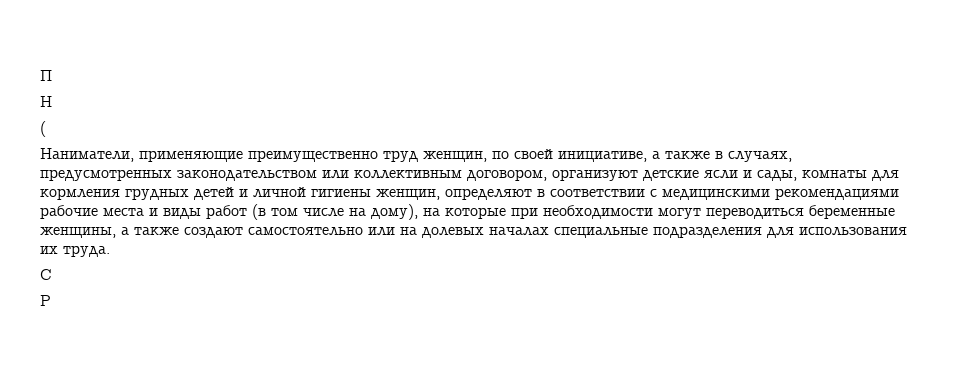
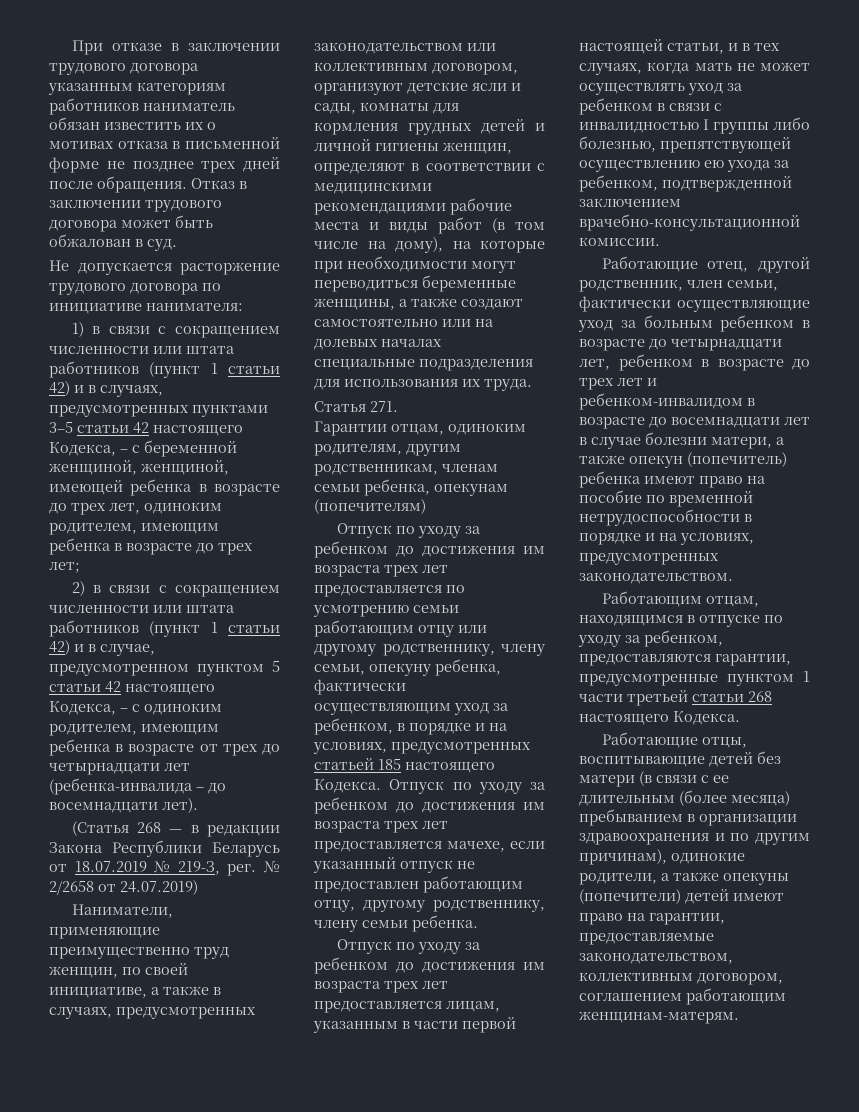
- П
- Н
- (
+ При отказе в заключении трудового договора указанным категориям работников наниматель обязан известить их о мотивах отказа в письменной форме не позднее трех дней после обращения. Отказ в заключении трудового договора может быть обжалован в суд.
+ Не допускается расторжение трудового договора по инициативе нанимателя:
+ 1) в связи с сокращением численности или штата работников (пункт 1 статьи 42) и в случаях, предусмотренных пунктами 3–5 статьи 42 настоящего Кодекса, – с беременной женщиной, женщиной, имеющей ребенка в возрасте до трех лет, одиноким родителем, имеющим ребенка в возрасте до трех лет;
+ 2) в связи с сокращением численности или штата работников (пункт 1 статьи 42) и в случае, предусмотренном пунктом 5 статьи 42 настоящего Кодекса, – с одиноким родителем, имеющим ребенка в возрасте от трех до четырнадцати лет (ребенка-инвалида – до восемнадцати лет).
+ (Статья 268 — в редакции Закона Республики Беларусь от 18.07.2019 № 219-З, рег. № 2/2658 от 24.07.2019)
- С
- Р
+ Статья 271.
+ Гарантии отцам, одиноким родителям, другим родственникам, членам семьи ребенка, опекунам (попечителям)
+ Отпуск по уходу за ребенком до достижения им возраста трех лет предоставляется по усмотрению семьи работающим отцу или другому родственнику, члену семьи, опекуну ребенка, фактически осуществляющим уход за ребенком, в порядке и на условиях, предусмотренных статьей 185 настоящего Кодекса. Отпуск по уходу за ребенком до достижения им возраста трех лет предоставляется мачехе, если указанный отпуск не предоставлен работающим отцу, другому родственнику, члену семьи ребенка.
+ Отпуск по уходу за ребенком до достижения им возраста трех лет предоставляется лицам, указанным в части первой настоящей статьи, и в тех случаях, когда мать не может осуществлять уход за ребенком в связи с инвалидностью I группы либо болезнью, препятствующей осуществлению ею ухода за ребенком, подтвержденной заключением врачебно-консультационной комиссии.
+ Работающие отец, другой родственник, член семьи, фактически осуществляющие уход за больным ребенком в возрасте до четырнадцати лет, ребенком в возрасте до трех лет и ребенком-инвалидом в возрасте до восемнадцати лет в случае болезни матери, а также опекун (попечитель) ребенка имеют право на пособие по временной нетрудоспособности в порядке и на условиях, предусмотренных законодательством.
+ Работающим отцам, находящимся в отпуске по уходу за ребенком, предоставляются гарантии, предусмотренные пунктом 1 части третьей статьи 268 настоящего Кодекса.
+ Работающие отцы, воспитывающие детей без матери (в связи с ее длительным (более месяца) пребыванием в организации здравоохранения и по другим причинам), одинокие родители, а также опекуны (попечители) детей имеют право на гарантии, предоставляемые законодательством, коллективным договором, соглашением работающим женщинам-матерям.

